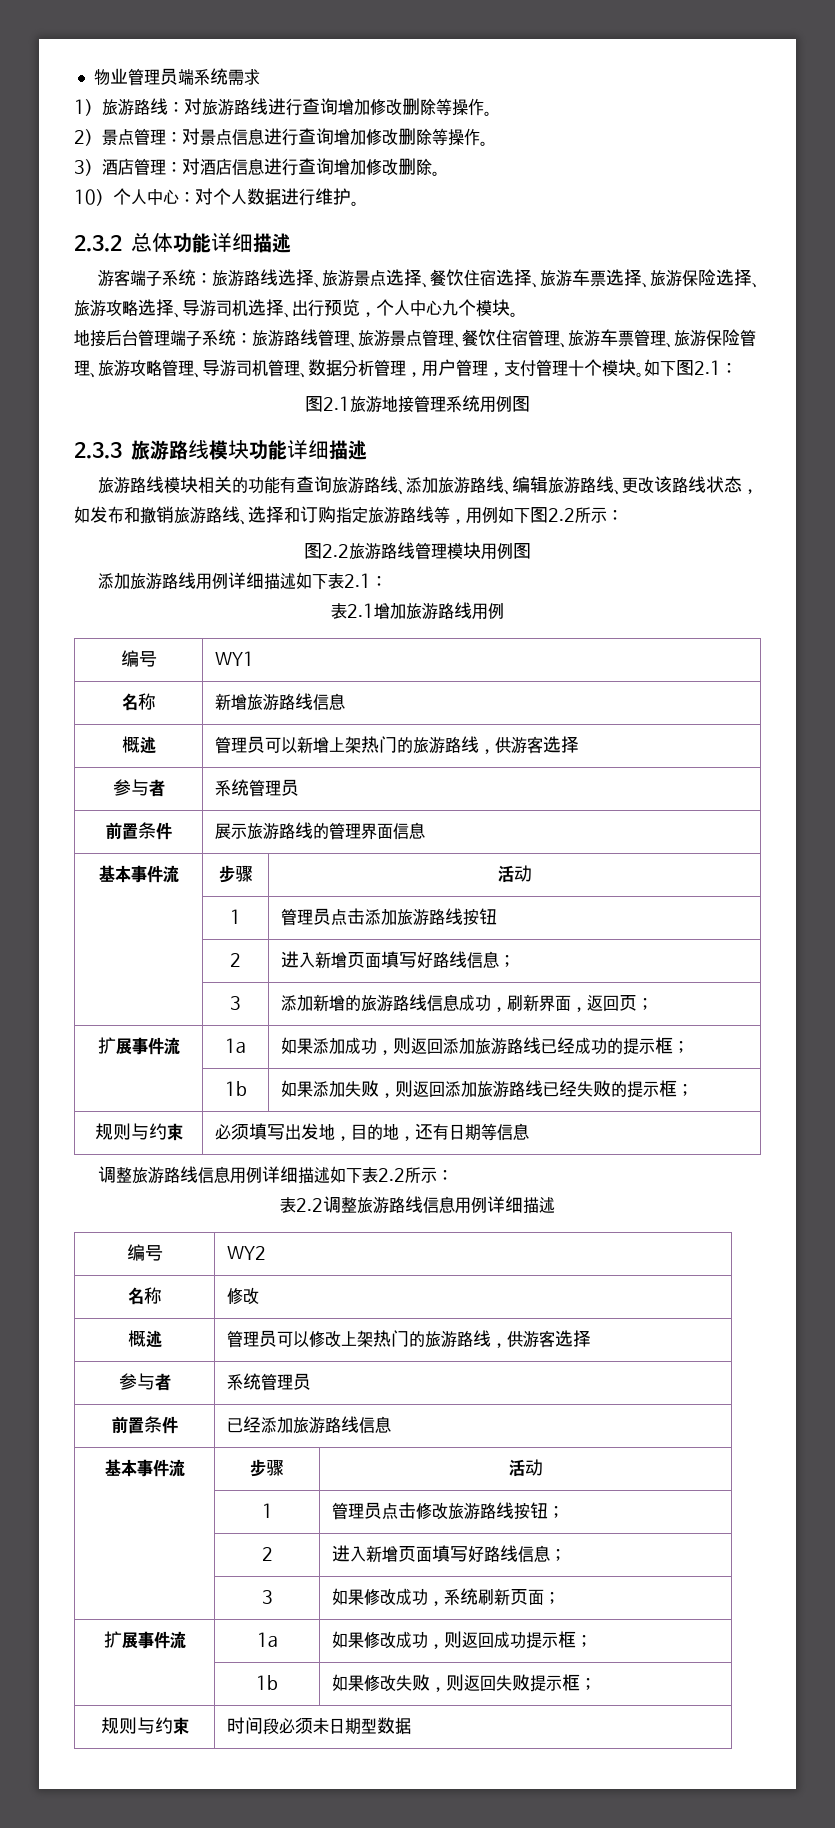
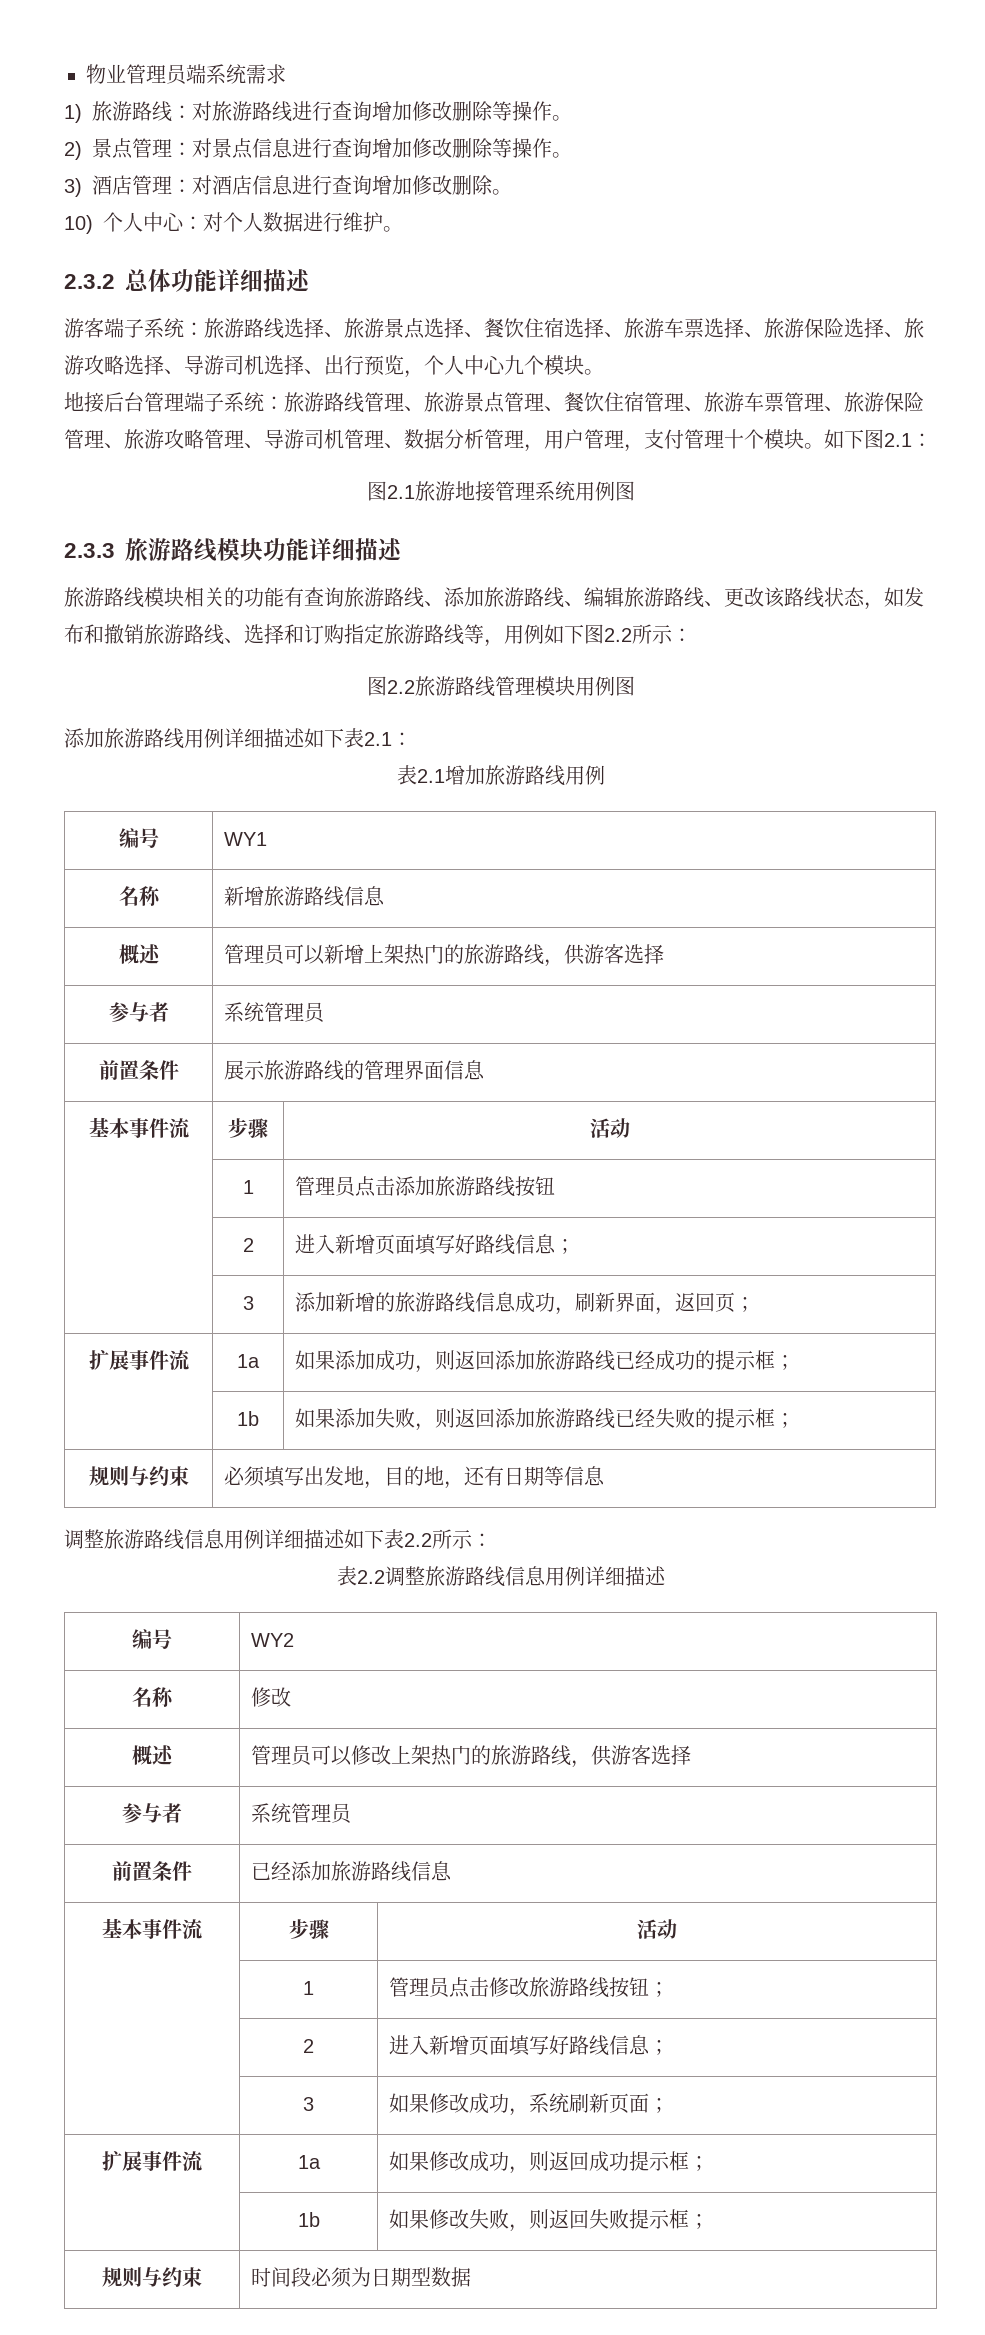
- 规则与约束 | 时间段必须未日期型数据
+ 规则与约束 | 时间段必须为日期型数据

